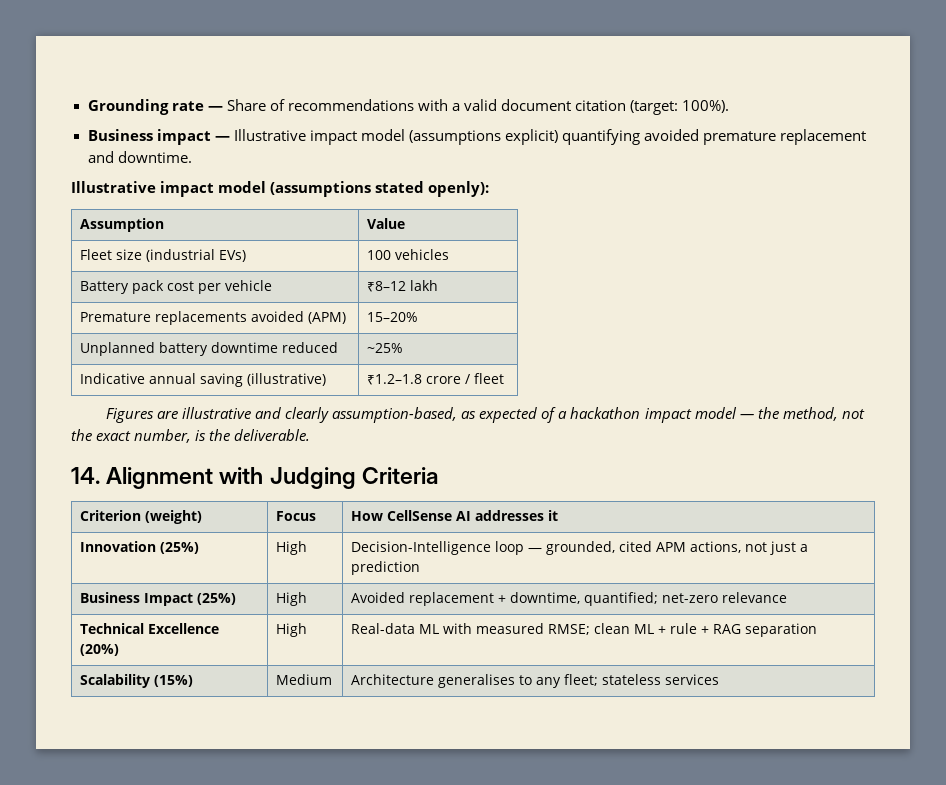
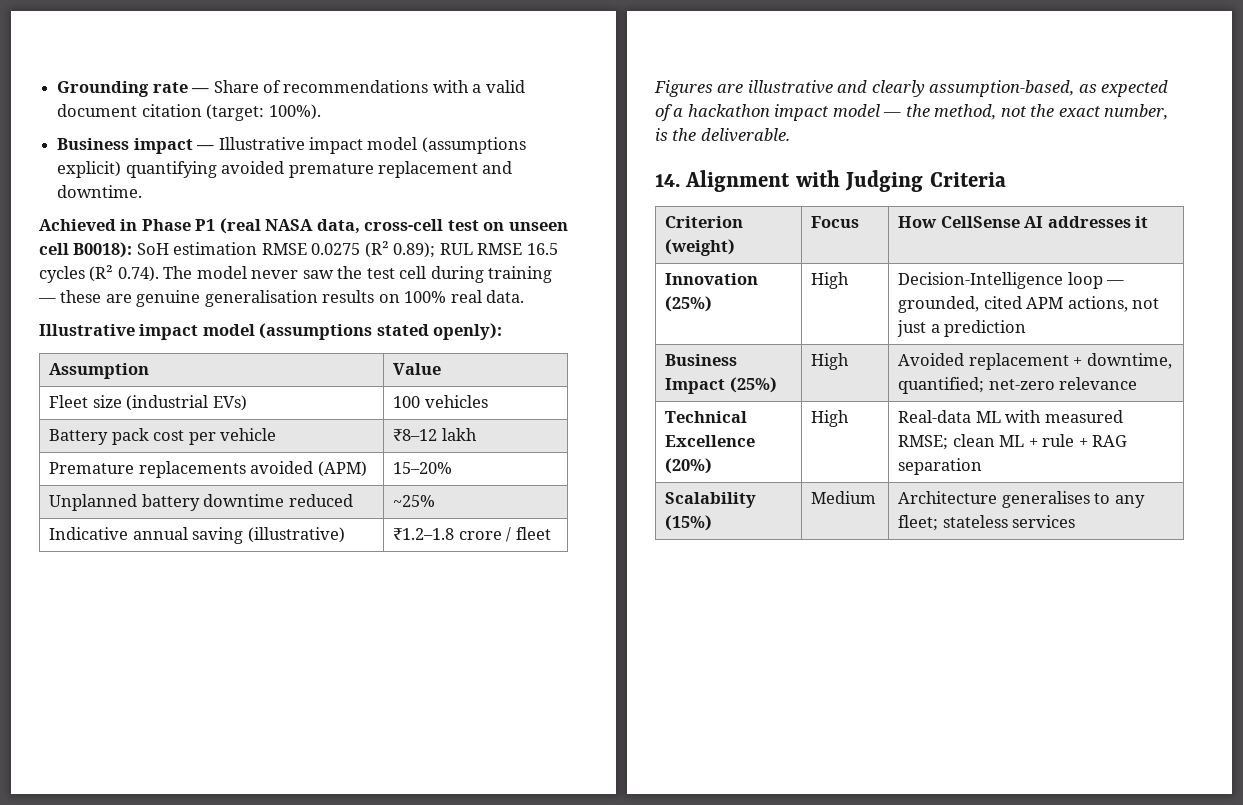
+ Achieved in Phase P1 (real NASA data, cross-cell test on unseen cell B0018): SoH estimation RMSE 0.0275 (R² 0.89); RUL RMSE 16.5 cycles (R² 0.74). The model never saw the test cell during training — these are genuine generalisation results on 100% real data.

